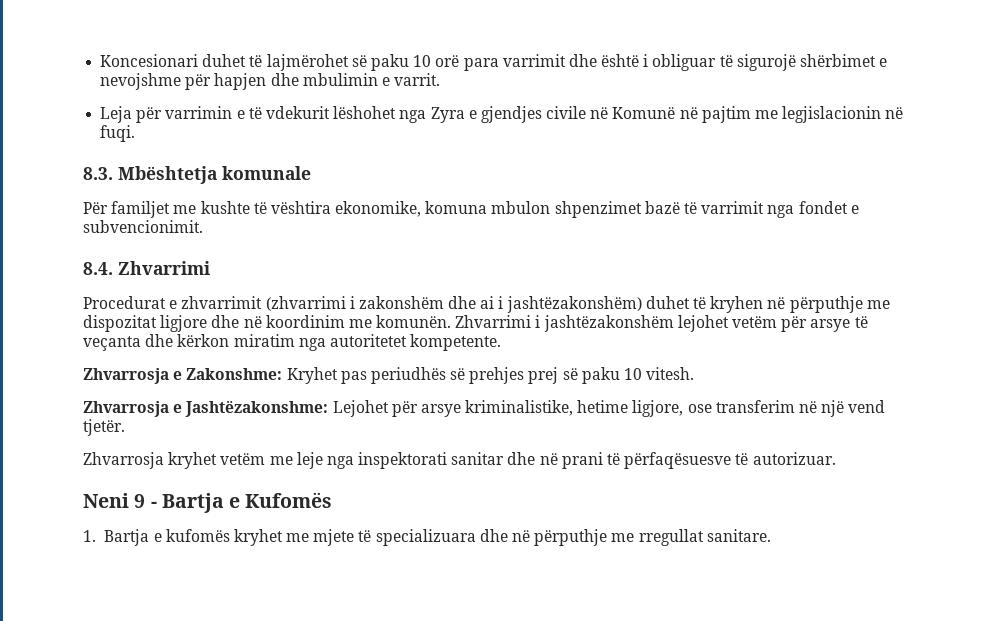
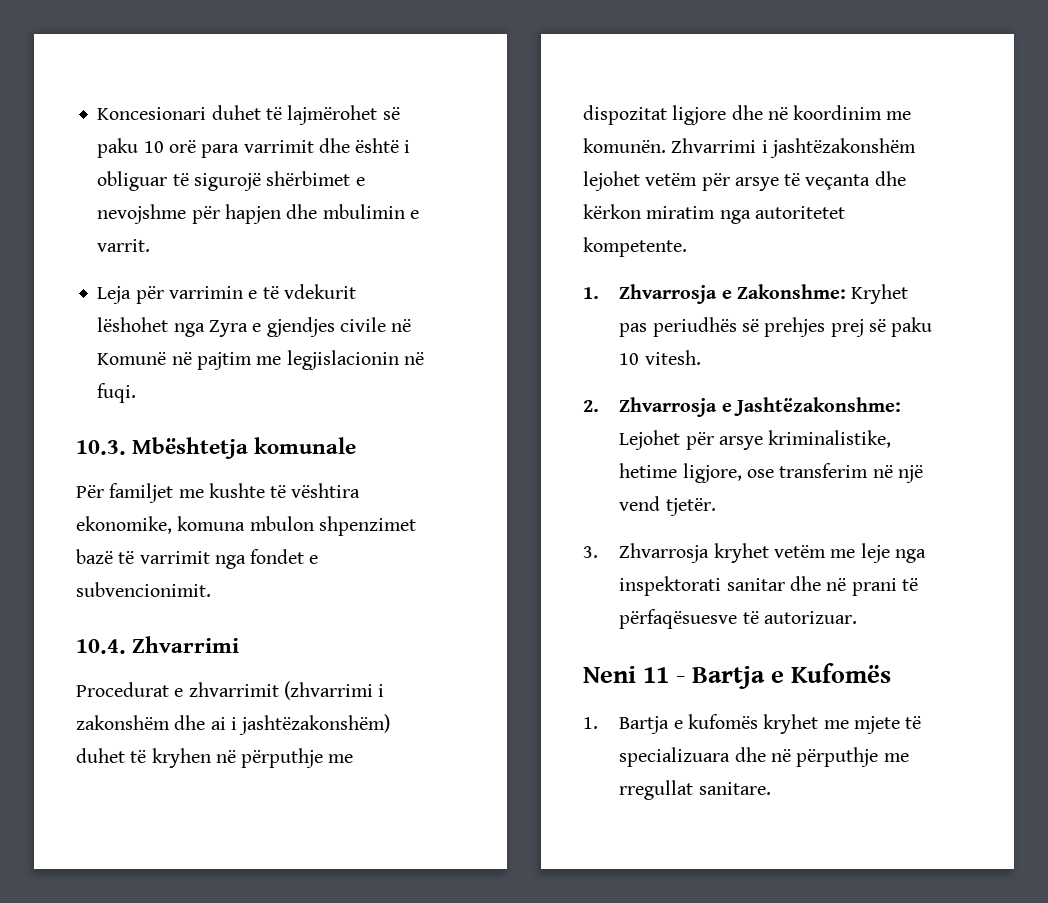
- 8.3. Mbështetja komunale
+ 10.3. Mbështetja komunale
- 8.4. Zhvarrimi
+ 10.4. Zhvarrimi
- Zhvarrosja e Zakonshme: Kryhet pas periudhës së prehjes prej së paku 10 vitesh.
+ 1. Zhvarrosja e Zakonshme: Kryhet pas periudhës së prehjes prej së paku 10 vitesh.
- Zhvarrosja e Jashtëzakonshme: Lejohet për arsye kriminalistike, hetime ligjore, ose transferim në një vend tjetër.
+ 2. Zhvarrosja e Jashtëzakonshme: Lejohet për arsye kriminalistike, hetime ligjore, ose transferim në një vend tjetër.
- Zhvarrosja kryhet vetëm me leje nga inspektorati sanitar dhe në prani të përfaqësuesve të autorizuar.
+ 3. Zhvarrosja kryhet vetëm me leje nga inspektorati sanitar dhe në prani të përfaqësuesve të autorizuar.
- Neni 9 - Bartja e Kufomës
+ Neni 11 - Bartja e Kufomës

